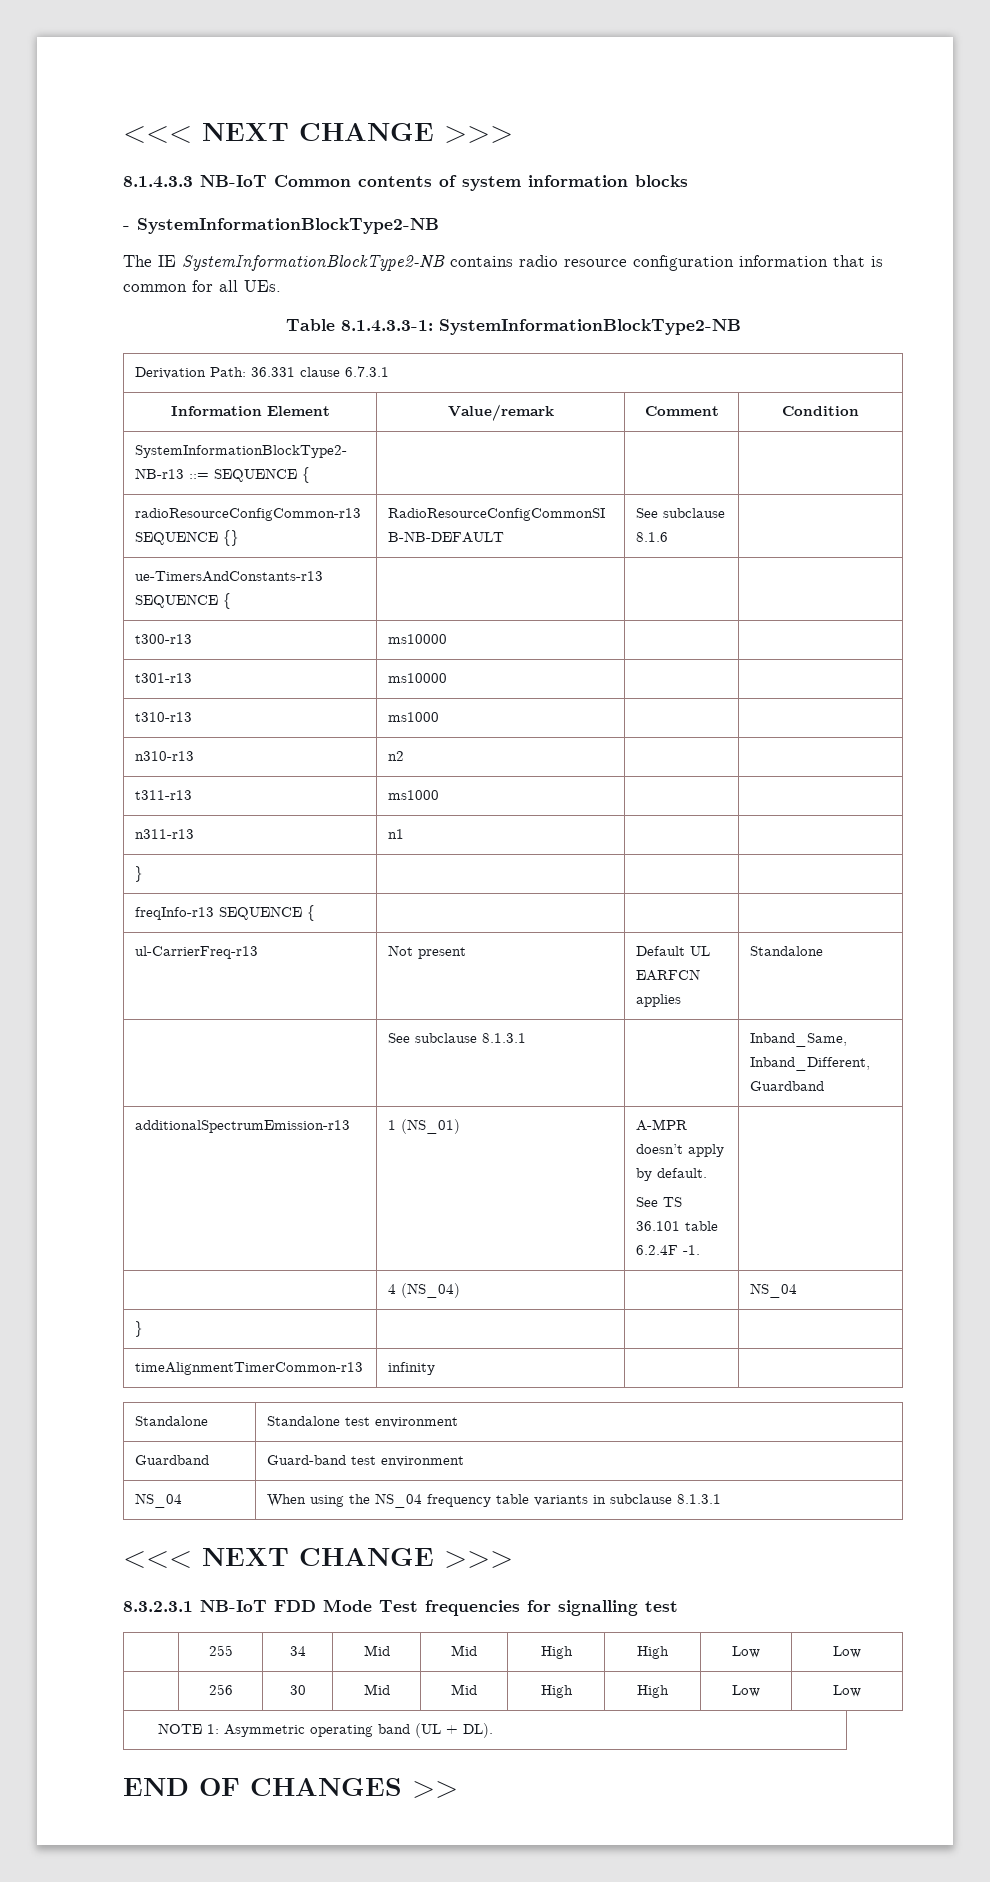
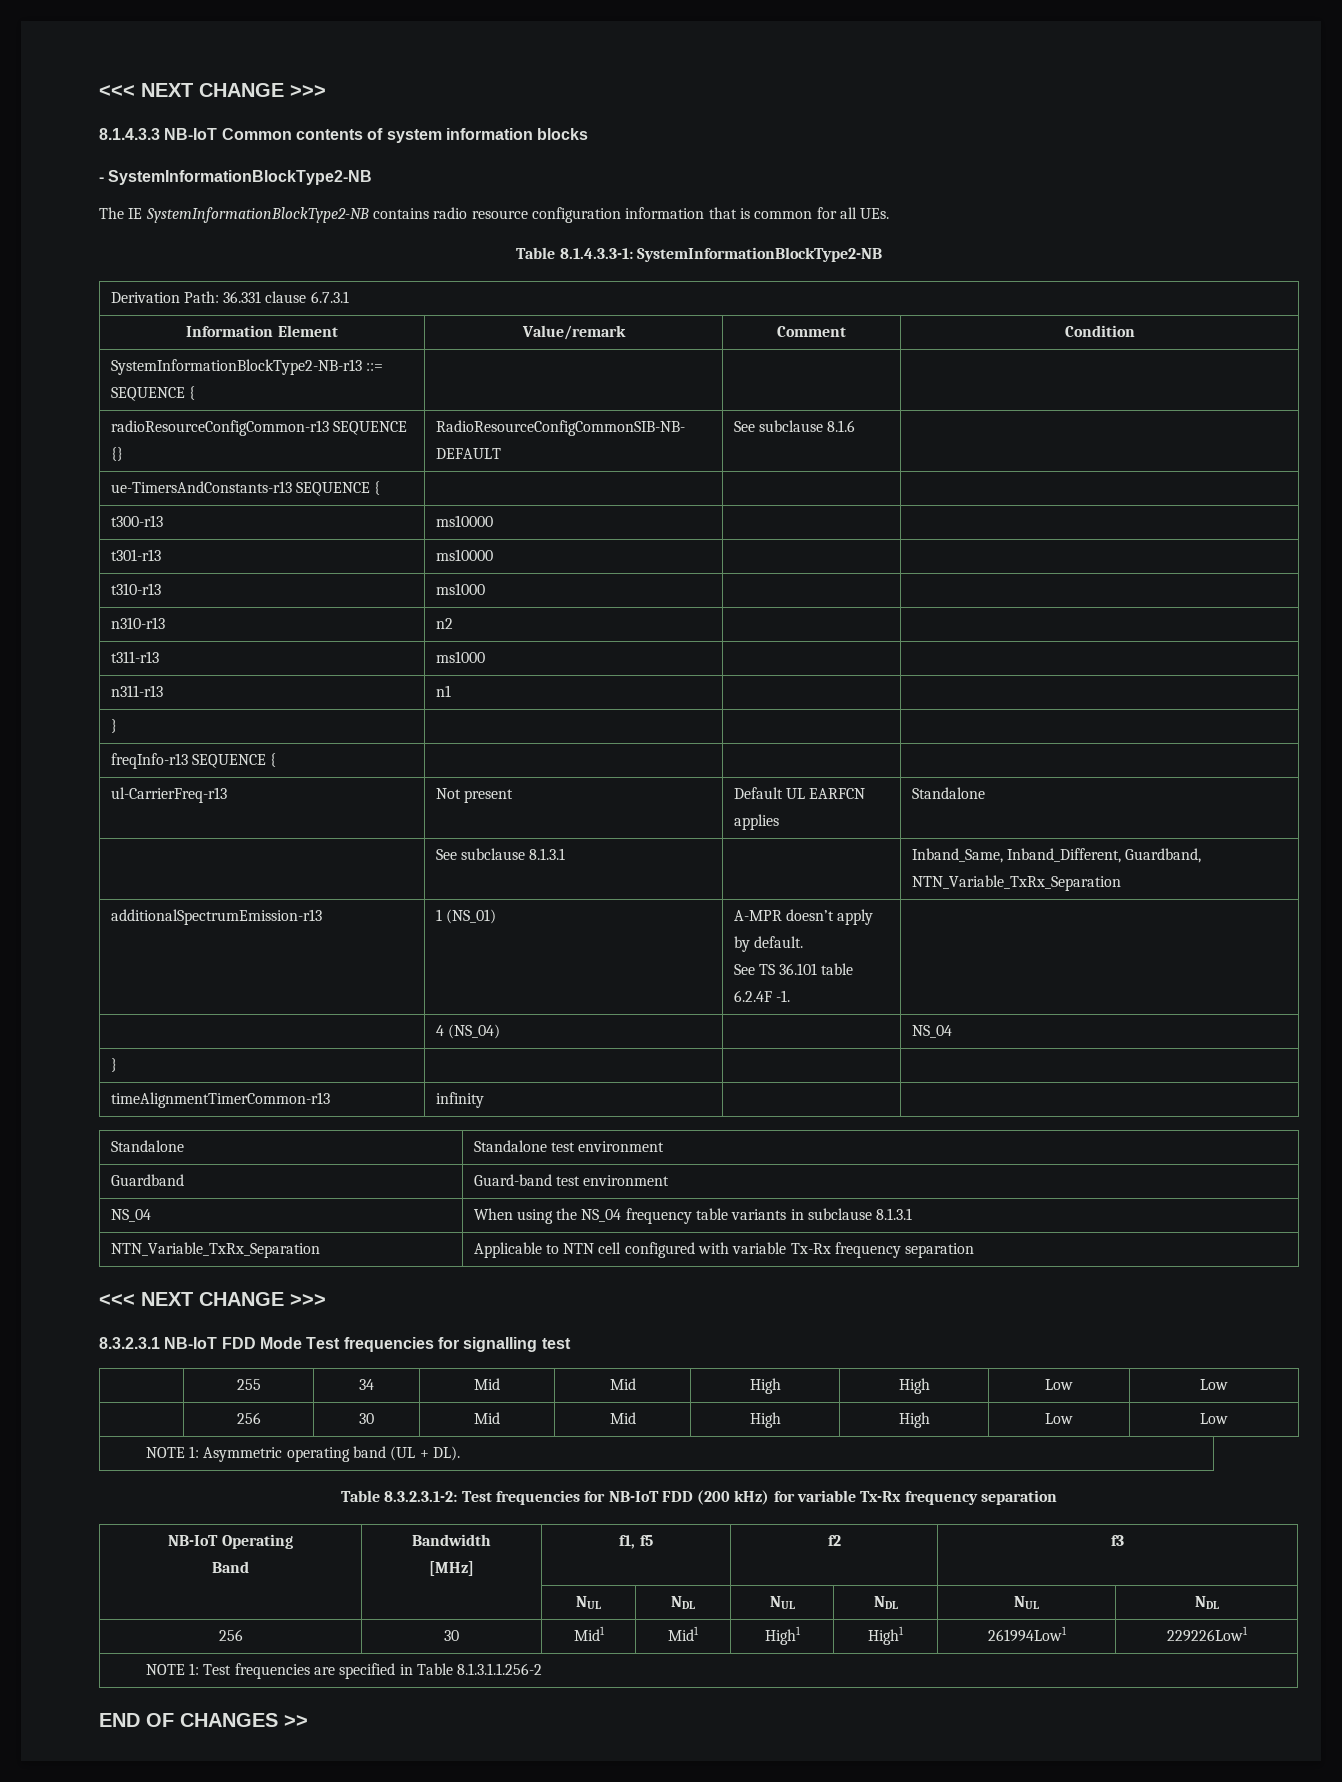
- | See subclause 8.1.3.1 | | Inband_Same, Inband_Different, Guardband
+ | See subclause 8.1.3.1 | | Inband_Same, Inband_Different, Guardband, NTN_Variable_TxRx_Separation
+ NTN_Variable_TxRx_Separation | Applicable to NTN cell configured with variable Tx-Rx frequency separation
+ Table 8.3.2.3.1-2: Test frequencies for NB-IoT FDD (200 kHz) for variable Tx-Rx frequency separation
+ NB-IoT Operating
+ Band | Bandwidth
+ [MHz] | f1, f5 | f2 | f3
+ | | NUL | NDL | NUL | NDL | NUL | NDL
+ 256 | 30 | Mid1 | Mid1 | High1 | High1 | 261994Low1 | 229226Low1
+ NOTE 1: Test frequencies are specified in Table 8.1.3.1.1.256-2

